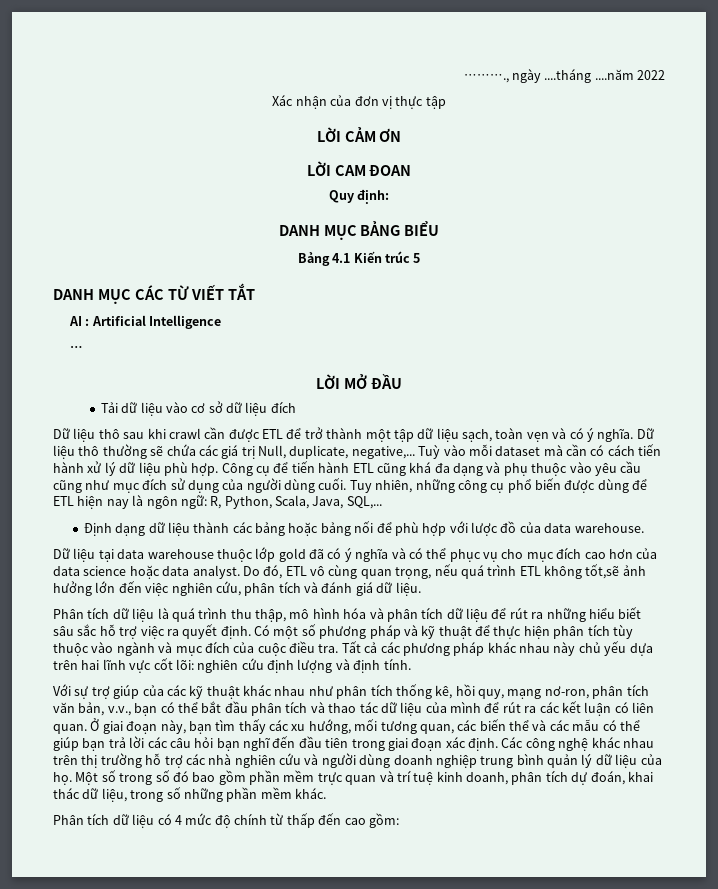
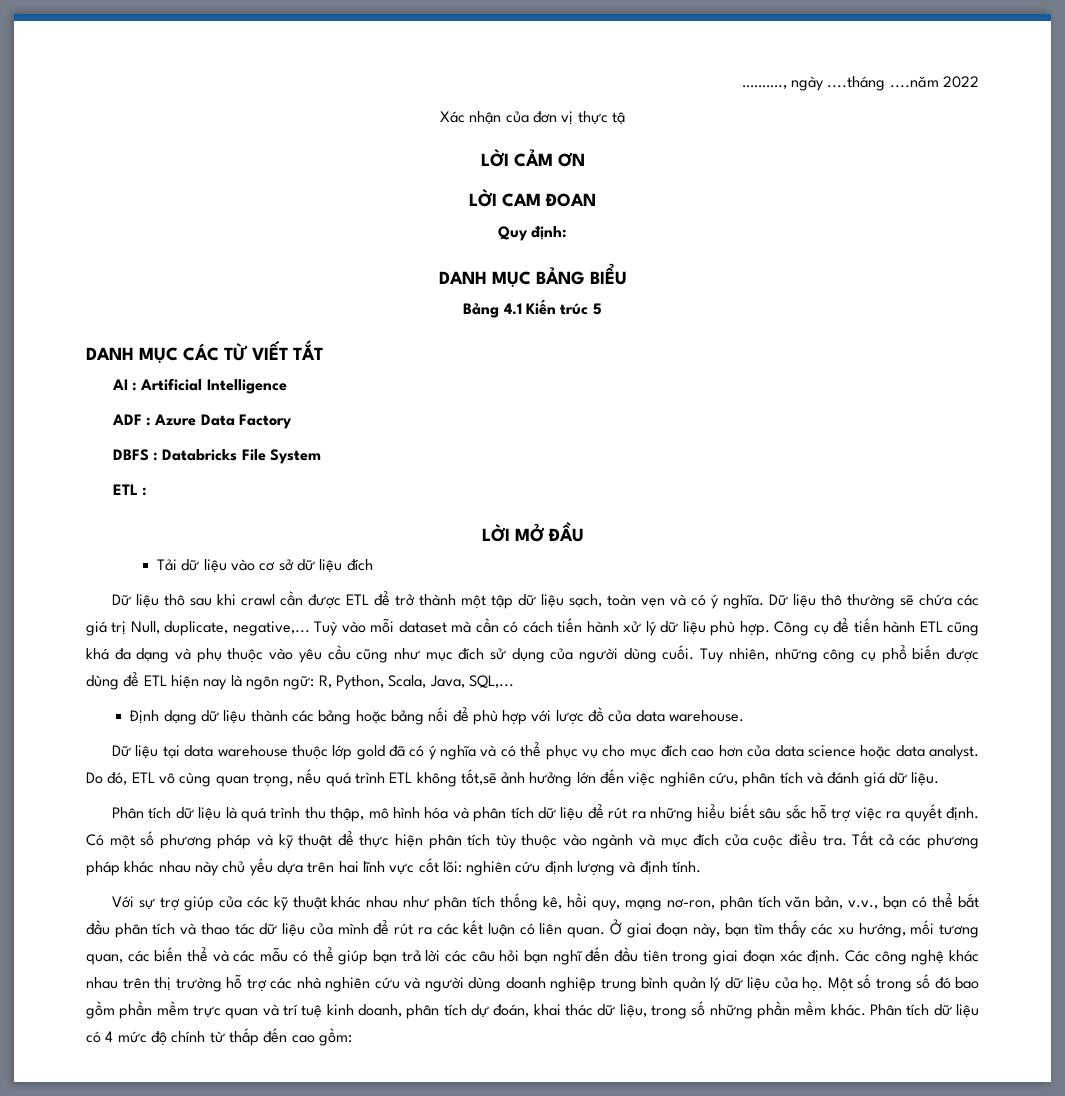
- Xác nhận của đơn vị thực tập
+ Xác nhận của đơn vị thực tậ
- …
+ ADF : Azure Data Factory
+ DBFS : Databricks File System
+ ETL :
- Một số trong số đó bao gồm phần mềm trực quan và trí tuệ kinh doanh, phân tích dự đoán, khai thác dữ liệu, trong số những phần mềm khác.
- Phân tích dữ liệu có 4 mức độ chính từ thấp đến cao gồm:
+ Một số trong số đó bao gồm phần mềm trực quan và trí tuệ kinh doanh, phân tích dự đoán, khai thác dữ liệu, trong số những phần mềm khác. Phân tích dữ liệu có 4 mức độ chính từ thấp đến cao gồm:

